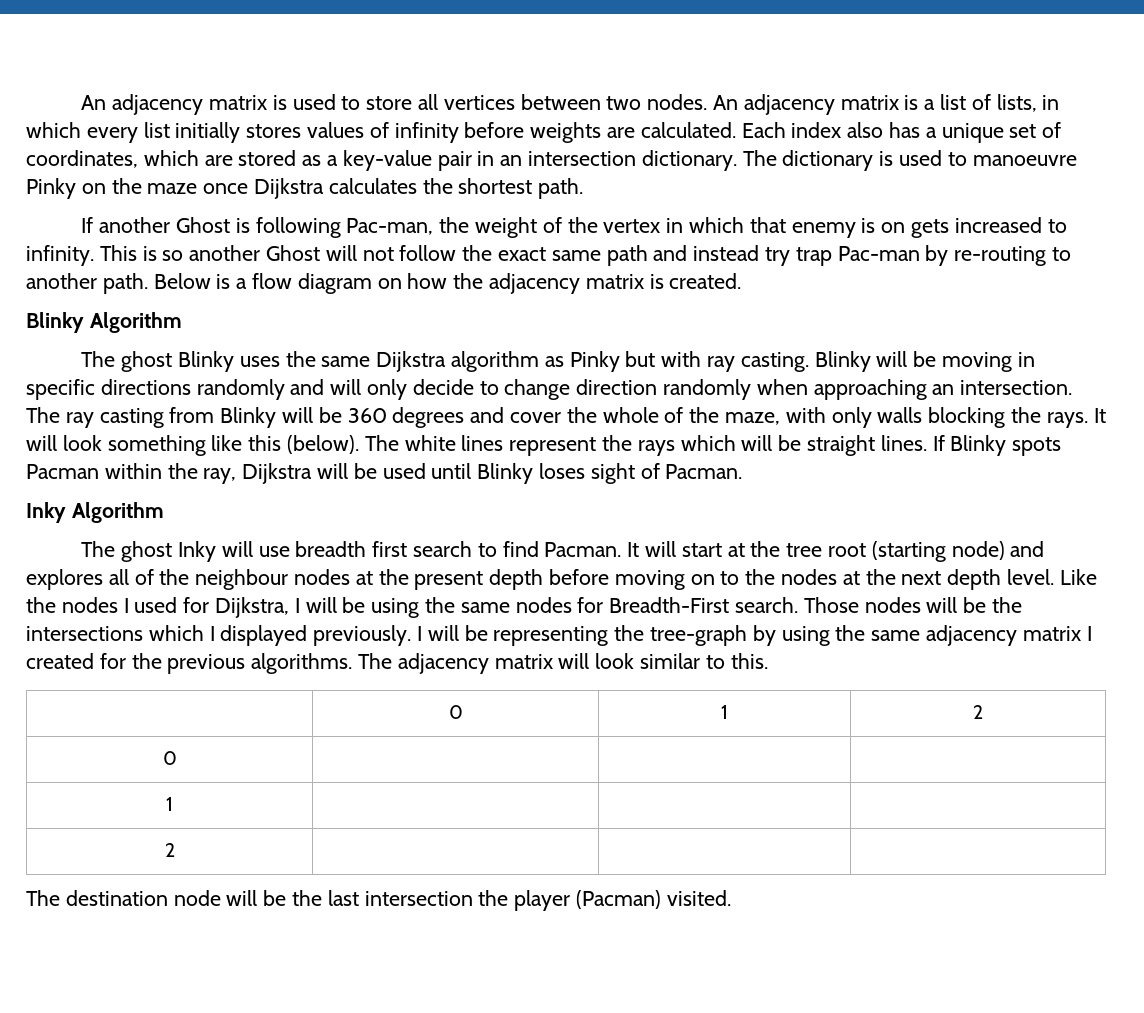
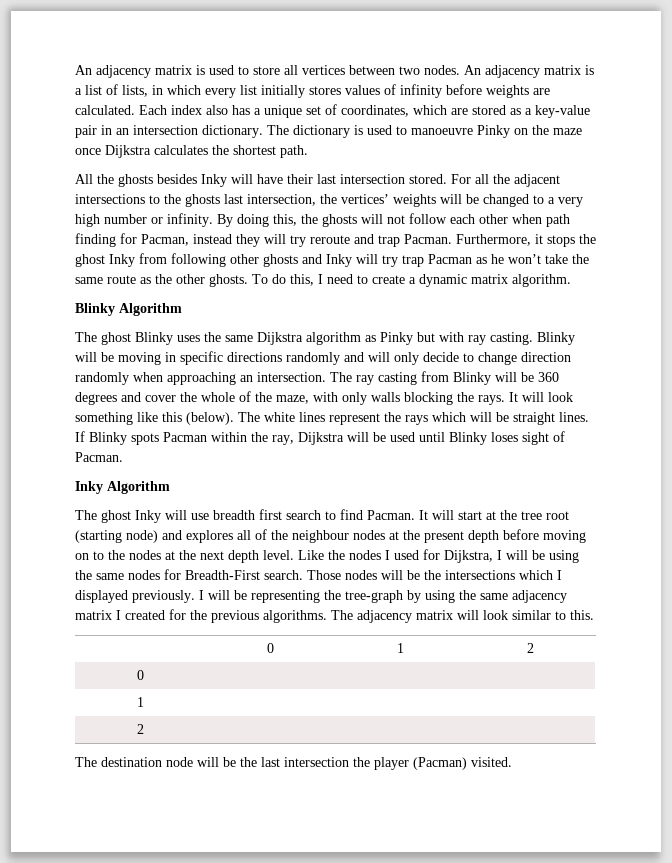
- If another Ghost is following Pac-man, the weight of the vertex in which that enemy is on gets increased to infinity. This is so another Ghost will not follow the exact same path and instead try trap Pac-man by re-routing to another path. Below is a flow diagram on how the adjacency matrix is created.
+ All the ghosts besides Inky will have their last intersection stored. For all the adjacent intersections to the ghosts last intersection, the vertices’ weights will be changed to a very high number or infinity. By doing this, the ghosts will not follow each other when path finding for Pacman, instead they will try reroute and trap Pacman. Furthermore, it stops the ghost Inky from following other ghosts and Inky will try trap Pacman as he won’t take the same route as the other ghosts. To do this, I need to create a dynamic matrix algorithm.

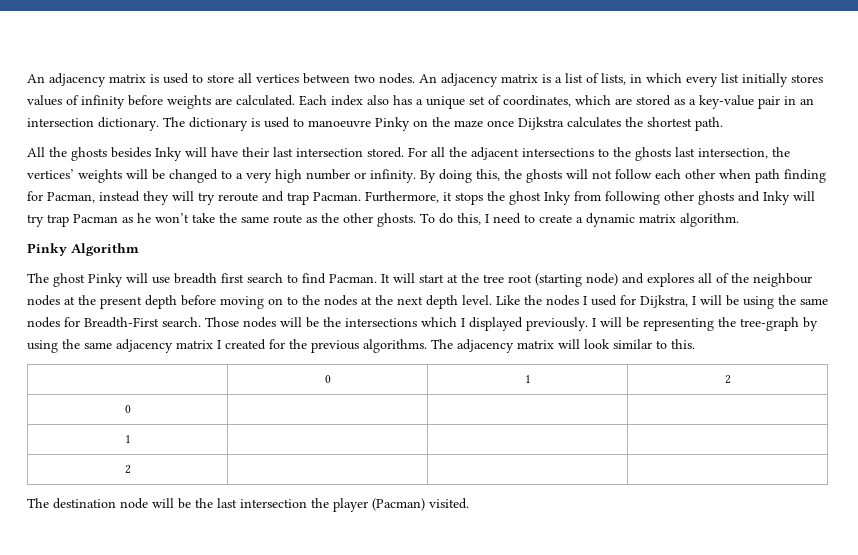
- Blinky Algorithm
- The ghost Blinky uses the same Dijkstra algorithm as Pinky but with ray casting. Blinky will be moving in specific directions randomly and will only decide to change direction randomly when approaching an intersection. The ray casting from Blinky will be 360 degrees and cover the whole of the maze, with only walls blocking the rays. It will look something like this (below). The white lines represent the rays which will be straight lines. If Blinky spots Pacman within the ray, Dijkstra will be used until Blinky loses sight of Pacman.
- Inky Algorithm
- The ghost Inky will use breadth first search to find Pacman.
+ Pinky Algorithm
+ The ghost Pinky will use breadth first search to find Pacman.

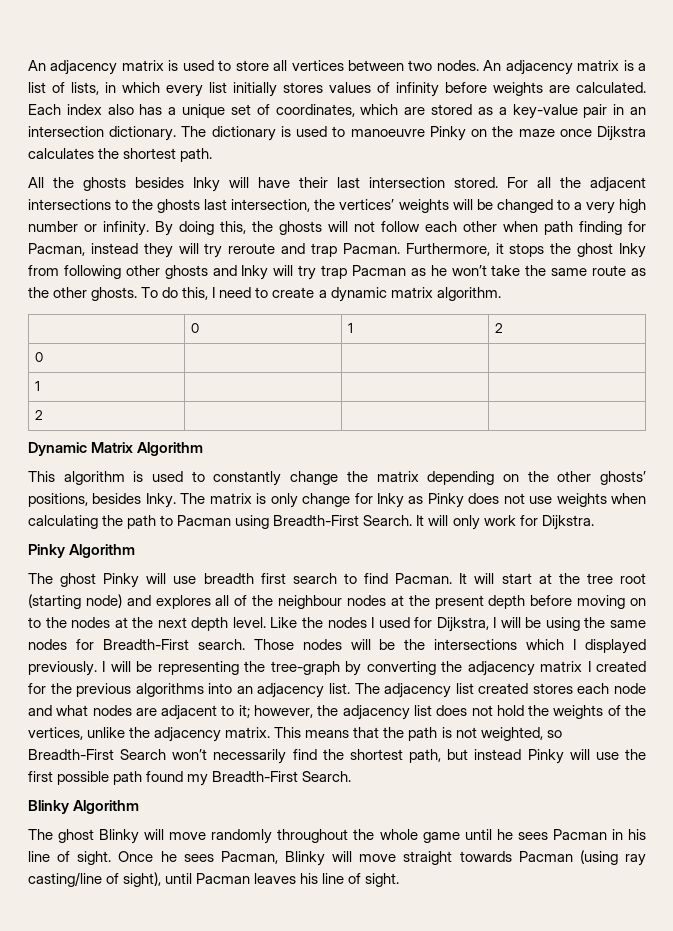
+ | 0 | 1 | 2
+ 0 | | |
+ 1 | | |
+ 2 | | |
+ Dynamic Matrix Algorithm
+ This algorithm is used to constantly change the matrix depending on the other ghosts’ positions, besides Inky. The matrix is only change for Inky as Pinky does not use weights when calculating the path to Pacman using Breadth-First Search. It will only work for Dijkstra.
- I will be representing the tree-graph by using the same adjacency matrix I created for the previous algorithms. The adjacency matrix will look similar to this.
- | 0 | 1 | 2
- 0 | | |
- 1 | | |
- 2 | | |
- The destination node will be the last intersection the player (Pacman) visited.
+ I will be representing the tree-graph by converting the adjacency matrix I created for the previous algorithms into an adjacency list. The adjacency list created stores each node and what nodes are adjacent to it; however, the adjacency list does not hold the weights of the vertices, unlike the adjacency matrix. This means that the path is not weighted, so Breadth-First Search won’t necessarily find the shortest path, but instead Pinky will use the first possible path found my Breadth-First Search.
+ Blinky Algorithm
+ The ghost Blinky will move randomly throughout the whole game until he sees Pacman in his line of sight. Once he sees Pacman, Blinky will move straight towards Pacman (using ray casting/line of sight), until Pacman leaves his line of sight.

